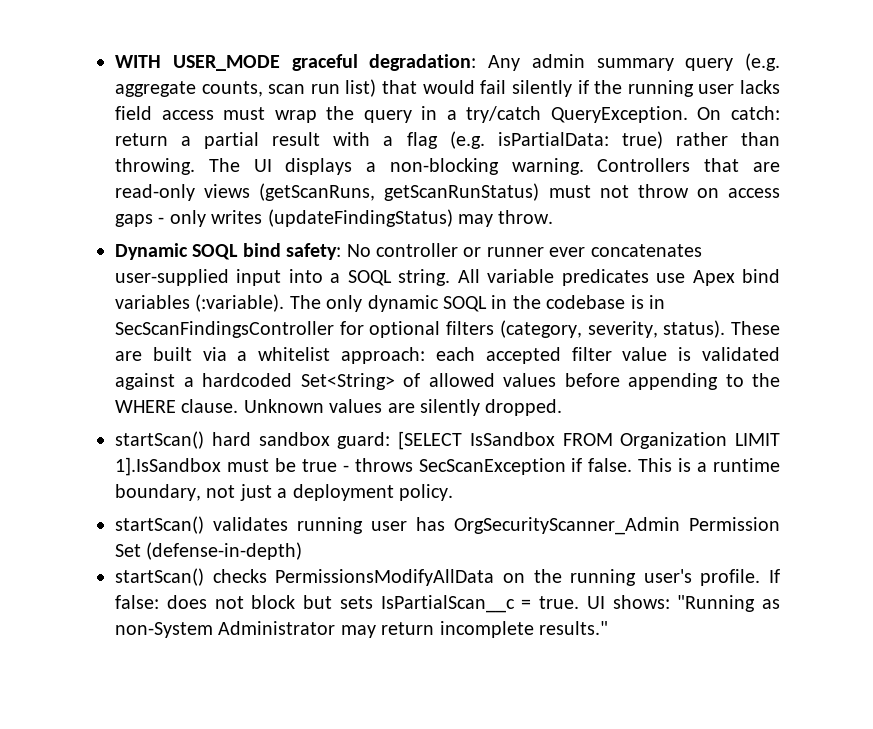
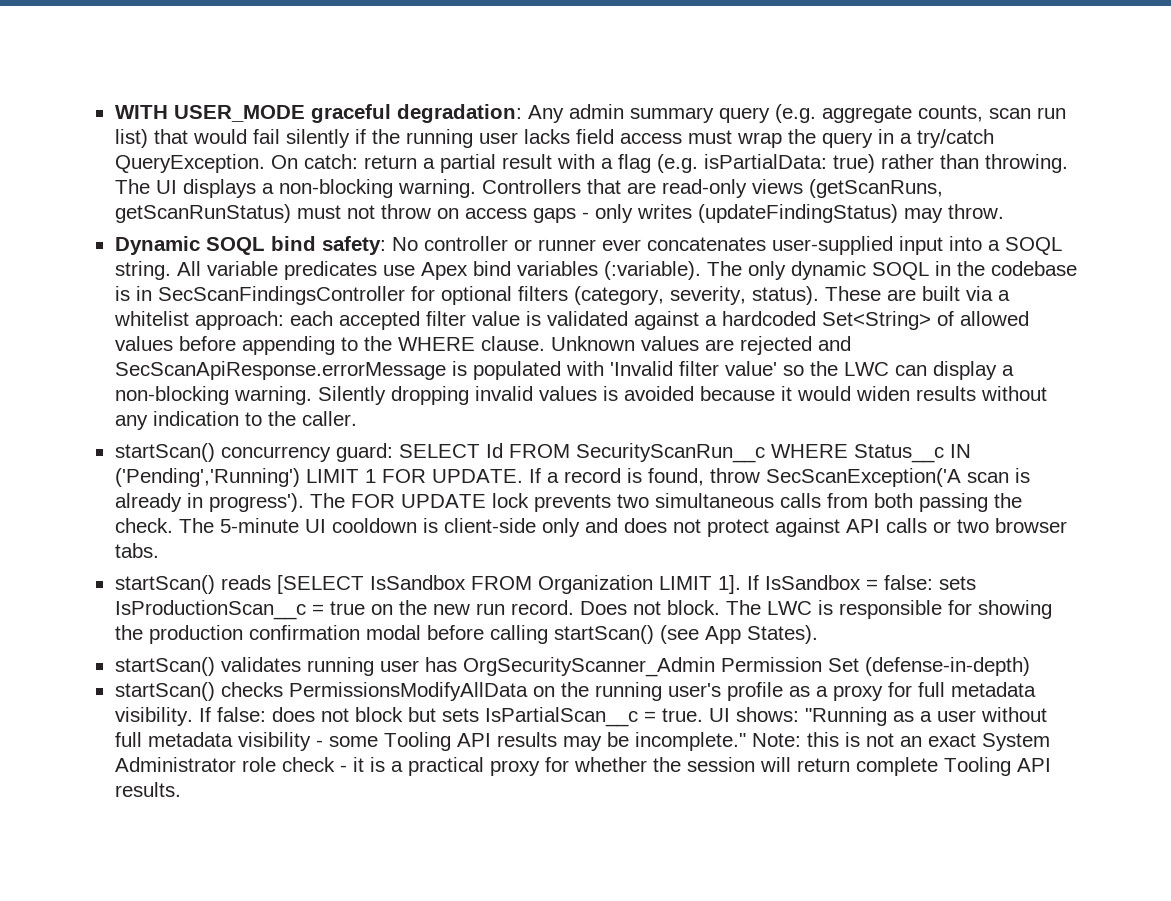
- Unknown values are silently dropped.
- startScan() hard sandbox guard: [SELECT IsSandbox FROM Organization LIMIT 1].IsSandbox must be true - throws SecScanException if false. This is a runtime boundary, not just a deployment policy.
+ Unknown values are rejected and SecScanApiResponse.errorMessage is populated with 'Invalid filter value' so the LWC can display a non-blocking warning. Silently dropping invalid values is avoided because it would widen results without any indication to the caller.
+ startScan() concurrency guard: SELECT Id FROM SecurityScanRun__c WHERE Status__c IN ('Pending','Running') LIMIT 1 FOR UPDATE. If a record is found, throw SecScanException('A scan is already in progress'). The FOR UPDATE lock prevents two simultaneous calls from both passing the check. The 5-minute UI cooldown is client-side only and does not protect against API calls or two browser tabs.
+ startScan() reads [SELECT IsSandbox FROM Organization LIMIT 1]. If IsSandbox = false: sets IsProductionScan__c = true on the new run record. Does not block. The LWC is responsible for showing the production confirmation modal before calling startScan() (see App States).
- startScan() checks PermissionsModifyAllData on the running user's profile.
+ startScan() checks PermissionsModifyAllData on the running user's profile as a proxy for full metadata visibility.
- UI shows: "Running as non-System Administrator may return incomplete results."
+ UI shows: "Running as a user without full metadata visibility - some Tooling API results may be incomplete." Note: this is not an exact System Administrator role check - it is a practical proxy for whether the session will return complete Tooling API results.

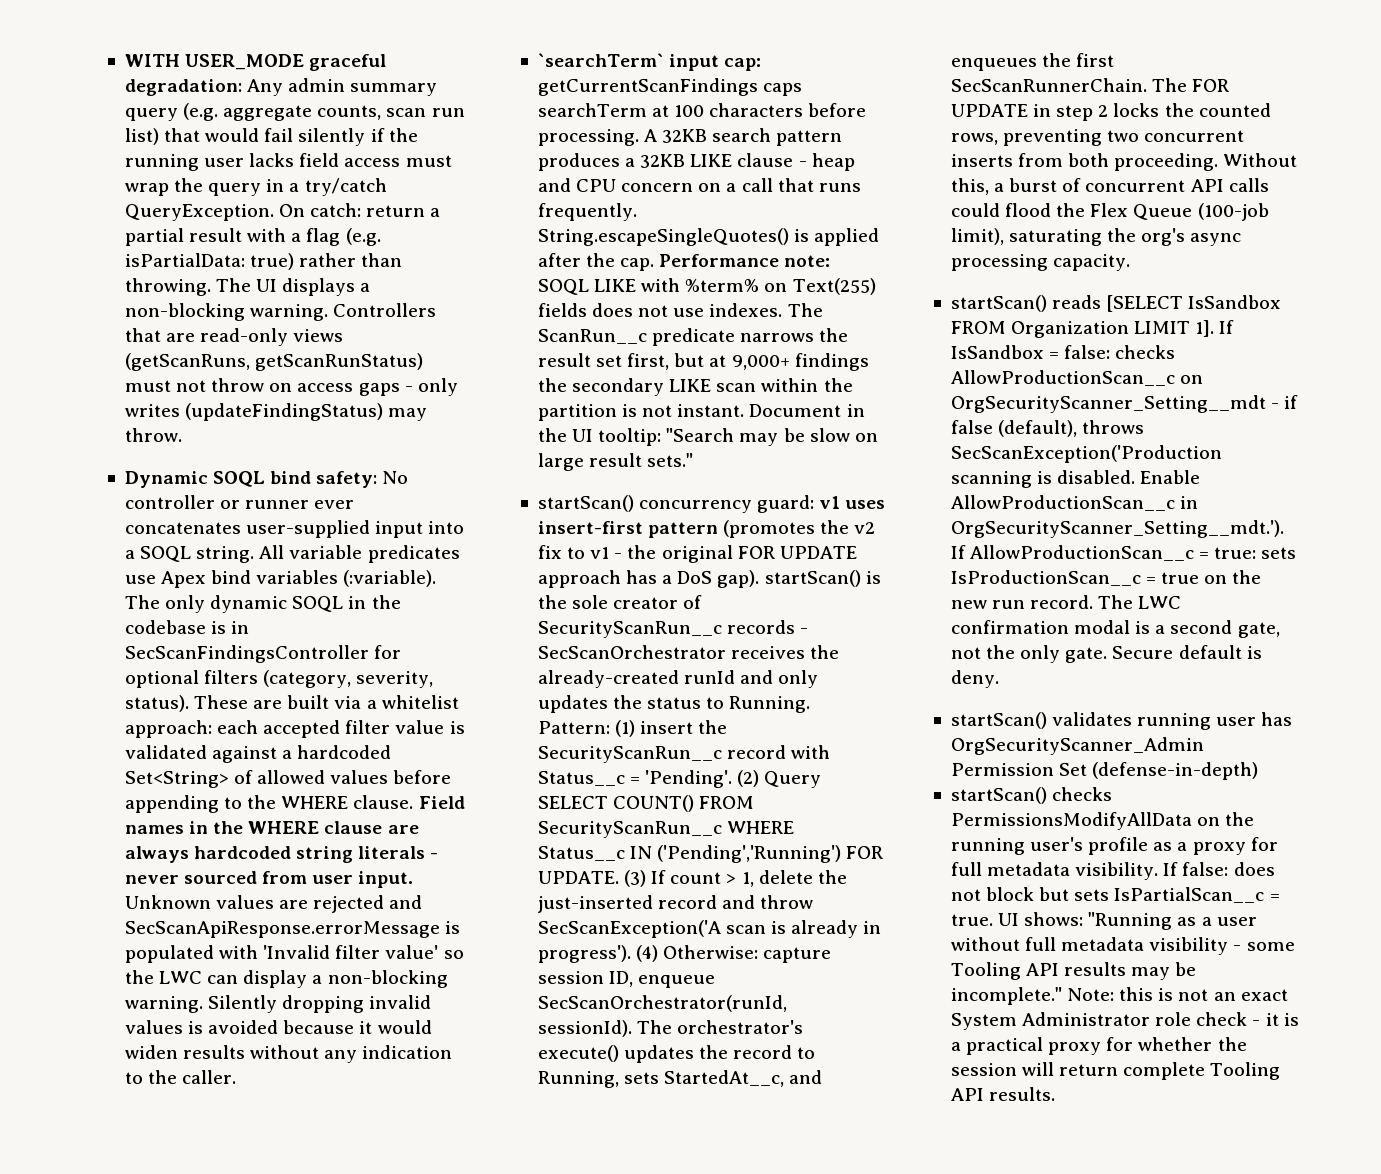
+ Field names in the WHERE clause are always hardcoded string literals - never sourced from user input.
- startScan() concurrency guard: SELECT Id FROM SecurityScanRun__c WHERE Status__c IN ('Pending','Running') LIMIT 1 FOR UPDATE. If a record is found, throw SecScanException('A scan is already in progress').
+ `searchTerm` input cap: getCurrentScanFindings caps searchTerm at 100 characters before processing. A 32KB search pattern produces a 32KB LIKE clause - heap and CPU concern on a call that runs frequently. String.escapeSingleQuotes() is applied after the cap. Performance note: SOQL LIKE with %term% on Text(255) fields does not use indexes. The ScanRun__c predicate narrows the result set first, but at 9,000+ findings the secondary LIKE scan within the partition is not instant. Document in the UI tooltip: "Search may be slow on large result sets."
+ startScan() concurrency guard: v1 uses insert-first pattern (promotes the v2 fix to v1 - the original FOR UPDATE approach has a DoS gap). startScan() is the sole creator of SecurityScanRun__c records - SecScanOrchestrator receives the already-created runId and only updates the status to Running. Pattern: (1) insert the SecurityScanRun__c record with Status__c = 'Pending'. (2) Query SELECT COUNT() FROM SecurityScanRun__c WHERE Status__c IN ('Pending','Running') FOR UPDATE. (3) If count > 1, delete the just-inserted record and throw SecScanException('A scan is already in progress').
- The FOR UPDATE lock prevents two simultaneous calls from both passing the check. The 5-minute UI cooldown is client-side only and does not protect against API calls or two browser tabs.
+ (4) Otherwise: capture session ID, enqueue SecScanOrchestrator(runId, sessionId). The orchestrator's execute() updates the record to Running, sets StartedAt__c, and enqueues the first SecScanRunnerChain. The FOR UPDATE in step 2 locks the counted rows, preventing two concurrent inserts from both proceeding. Without this, a burst of concurrent API calls could flood the Flex Queue (100-job limit), saturating the org's async processing capacity.
- If IsSandbox = false: sets IsProductionScan__c = true on the new run record.
+ If IsSandbox = false: checks AllowProductionScan__c on OrgSecurityScanner_Setting__mdt - if false (default), throws SecScanException('Production scanning is disabled. Enable AllowProductionScan__c in OrgSecurityScanner_Setting__mdt.'). If AllowProductionScan__c = true: sets IsProductionScan__c = true on the new run record.
- Does not block. The LWC is responsible for showing the production confirmation modal before calling startScan() (see App States).
+ The LWC confirmation modal is a second gate, not the only gate. Secure default is deny.

